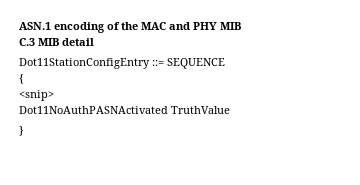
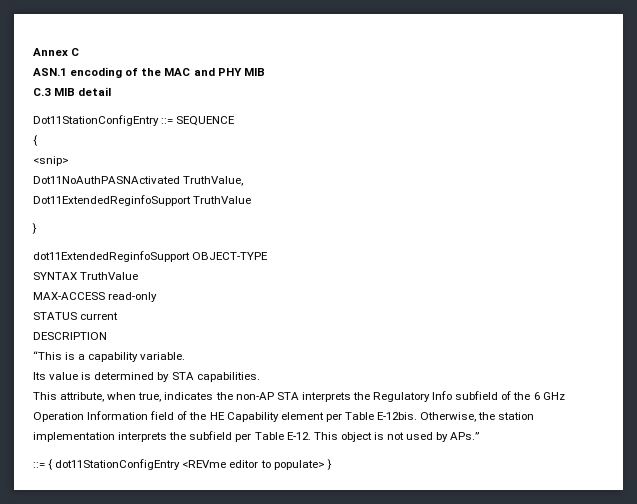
+ Annex C
- Dot11NoAuthPASNActivated TruthValue
+ Dot11NoAuthPASNActivated TruthValue,
+ Dot11ExtendedReginfoSupport TruthValue
+ dot11ExtendedReginfoSupport OBJECT-TYPE
+ SYNTAX TruthValue
+ MAX-ACCESS read-only
+ STATUS current
+ DESCRIPTION
+ “This is a capability variable.
+ Its value is determined by STA capabilities.
+ This attribute, when true, indicates the non-AP STA interprets the Regulatory Info subfield of the 6 GHz Operation Information field of the HE Capability element per Table E-12bis. Otherwise, the station implementation interprets the subfield per Table E-12. This object is not used by APs.”
+ ::= { dot11StationConfigEntry <REVme editor to populate> }

